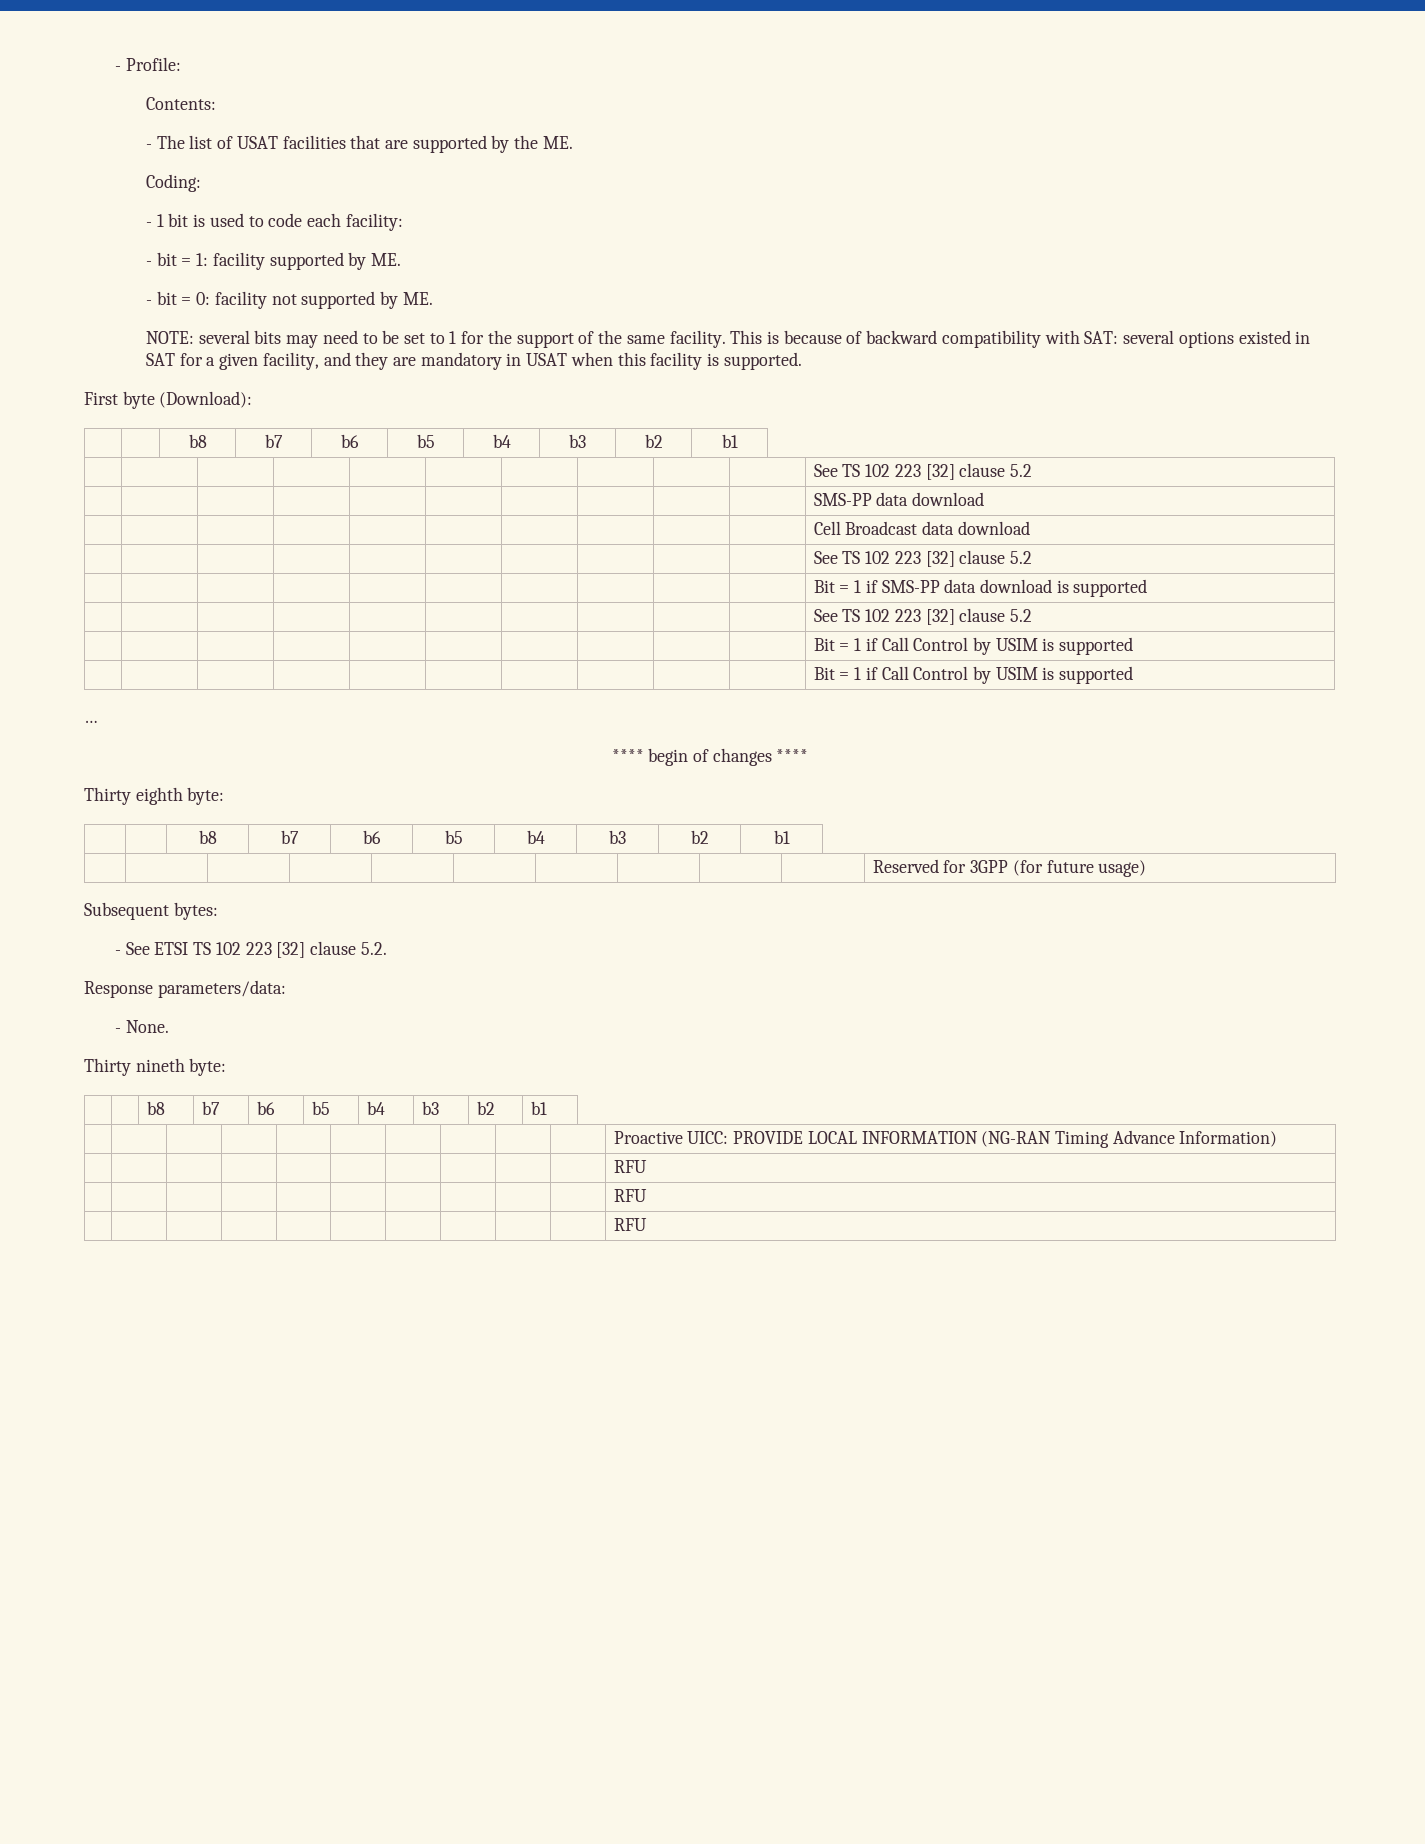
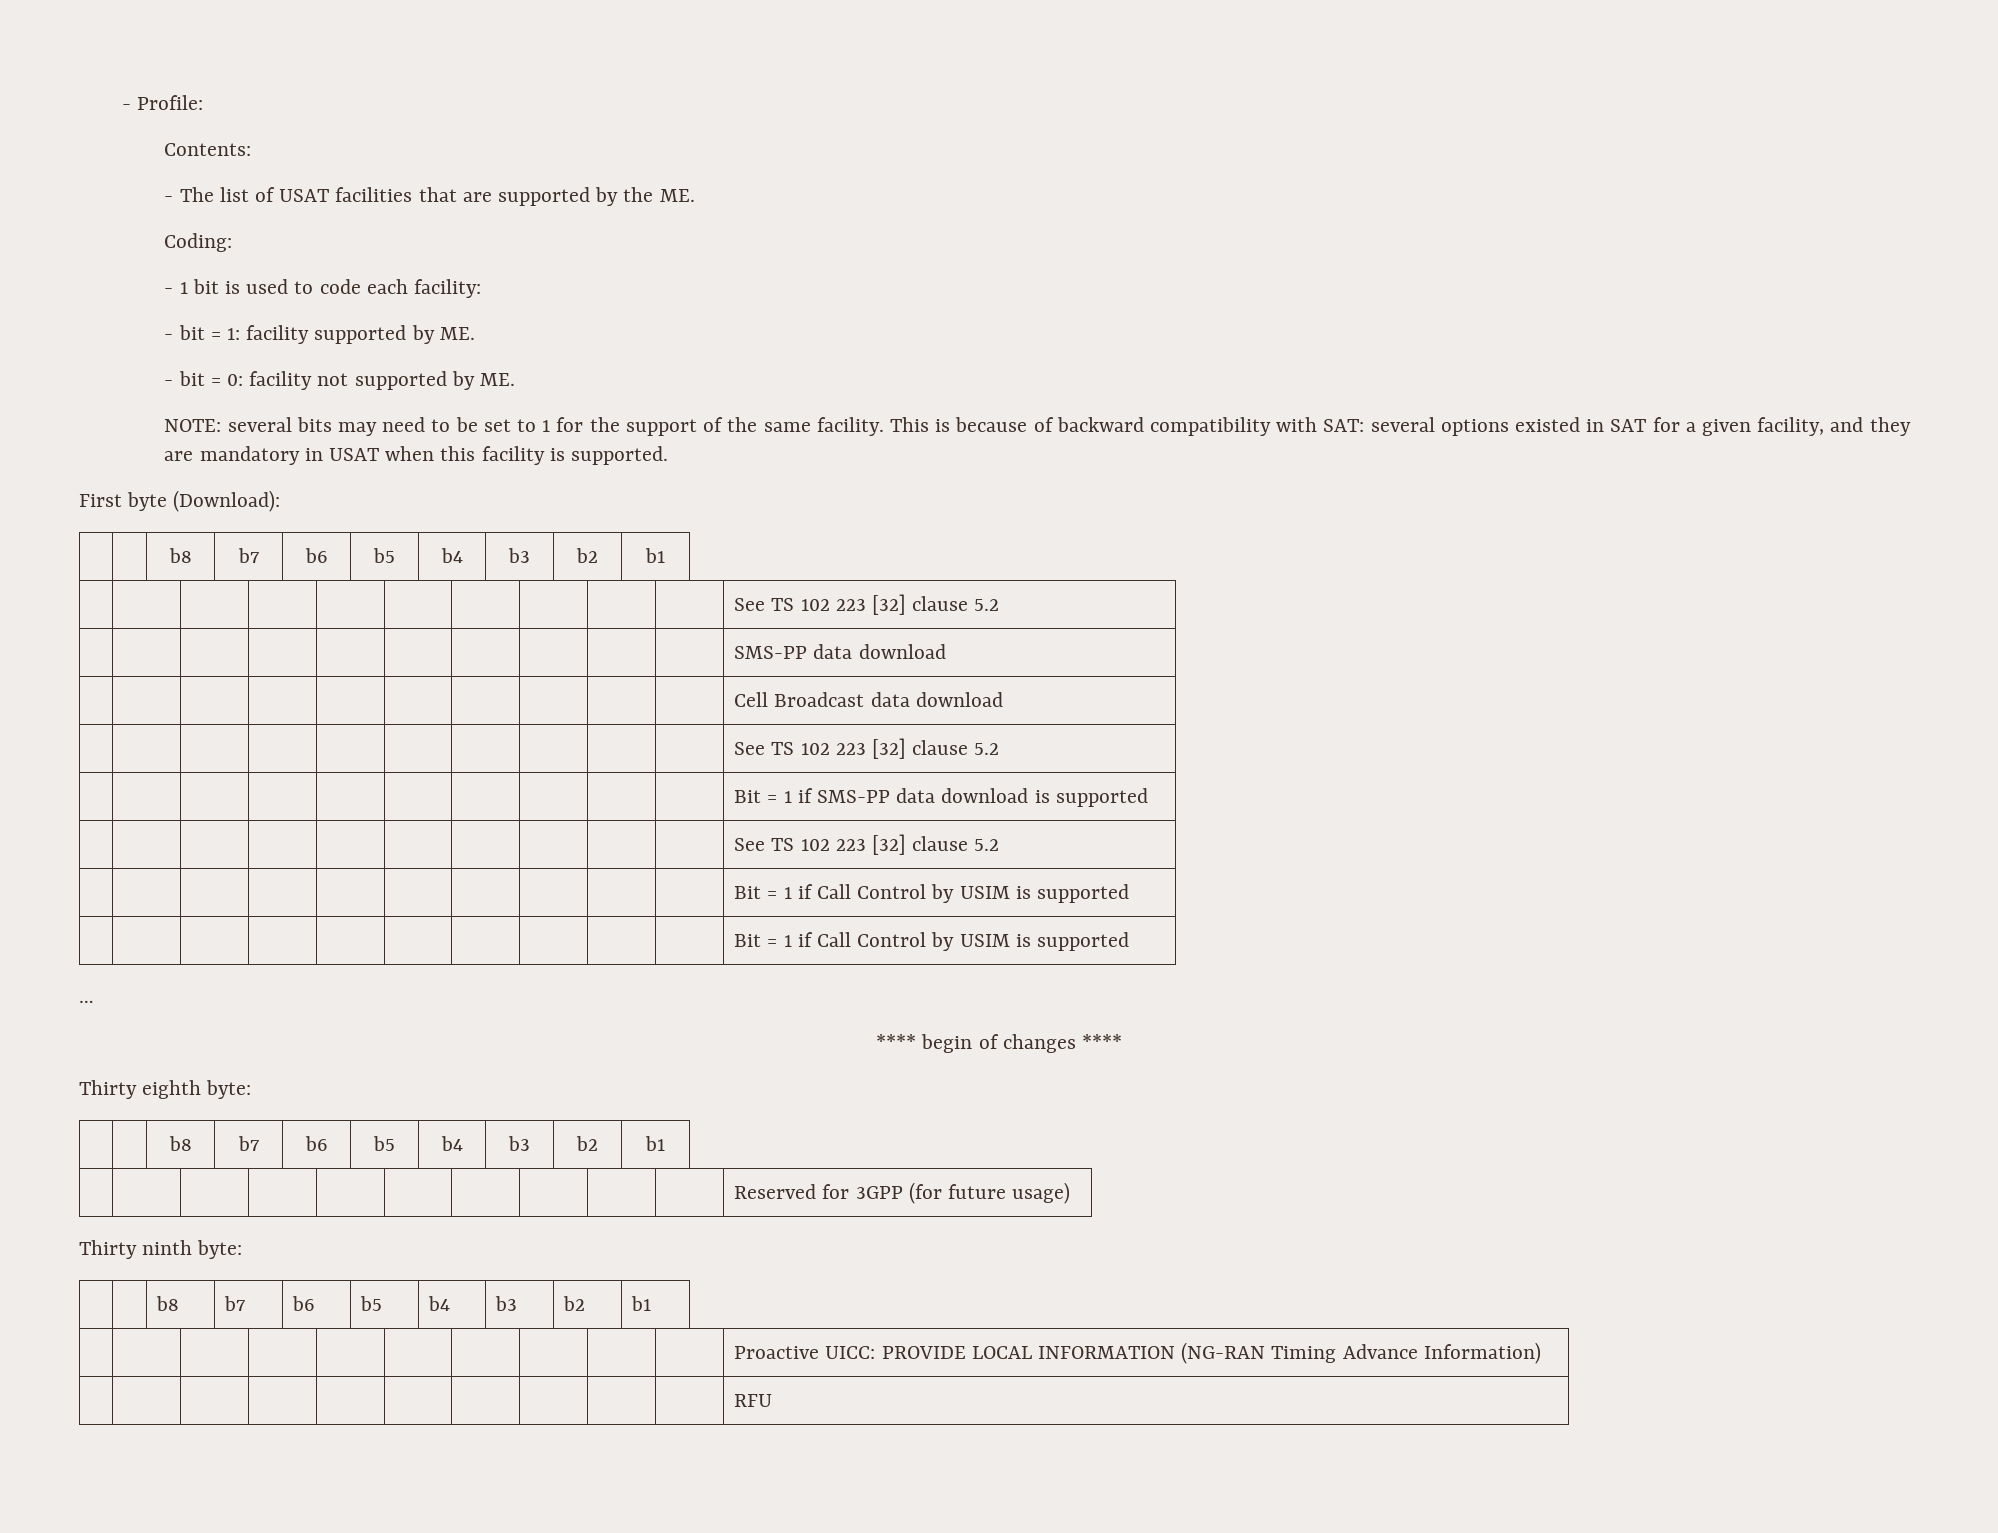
- Subsequent bytes:
- - See ETSI TS 102 223 [32] clause 5.2.
- Response parameters/data:
- - None.
- Thirty nineth byte:
+ Thirty ninth byte:
  | | | | | | | | | | Proactive UICC: PROVIDE LOCAL INFORMATION (NG-RAN Timing Advance Information)
- | | | | | | | | | | RFU
- | | | | | | | | | | RFU

